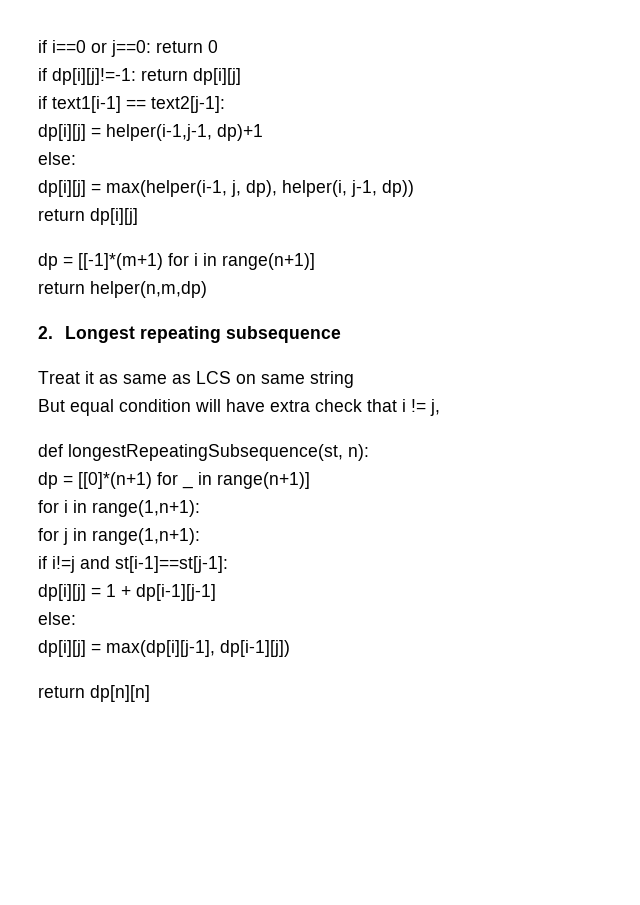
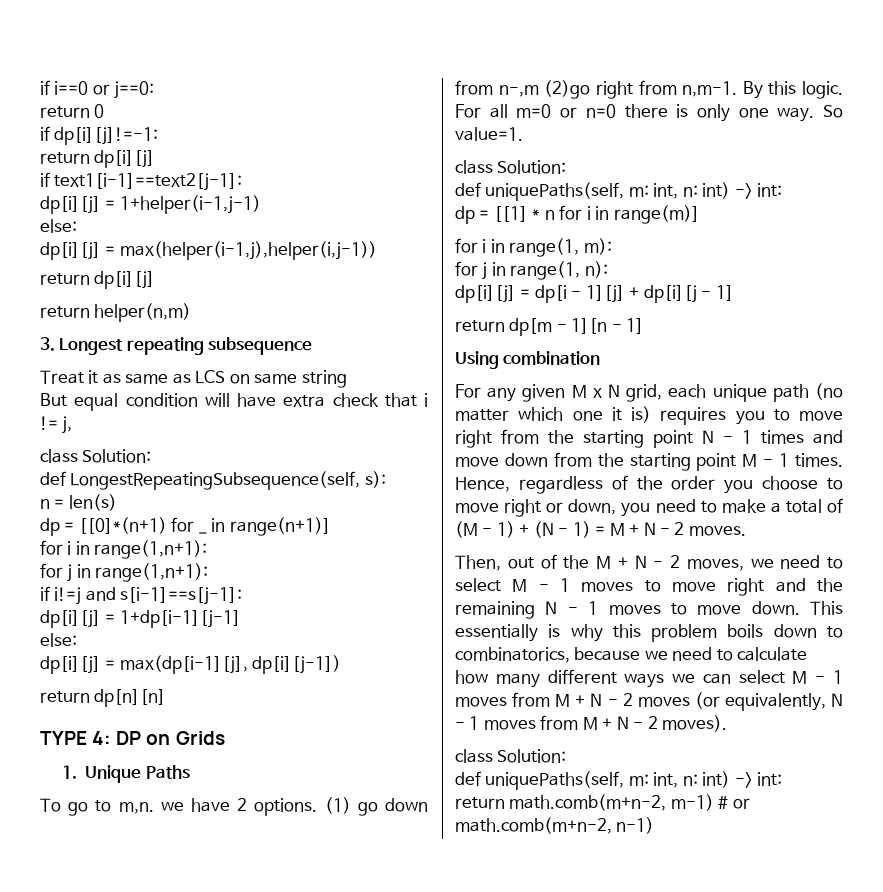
- if i==0 or j==0: return 0
+ if i==0 or j==0:
+ return 0
- if dp[i][j]!=-1: return dp[i][j]
+ if dp[i][j]!=-1:
+ return dp[i][j]
- if text1[i-1] == text2[j-1]:
- dp[i][j] = helper(i-1,j-1, dp)+1
+ if text1[i-1]==text2[j-1]:
+ dp[i][j] = 1+helper(i-1,j-1)
  else:
- dp[i][j] = max(helper(i-1, j, dp), helper(i, j-1, dp))
+ dp[i][j] = max(helper(i-1,j),helper(i,j-1))
  return dp[i][j]
- dp = [[-1]*(m+1) for i in range(n+1)]
- return helper(n,m,dp)
- 2. Longest repeating subsequence
+ return helper(n,m)
+ 3. Longest repeating subsequence
  But equal condition will have extra check that i != j,
- def longestRepeatingSubsequence(st, n):
+ class Solution:
+ def LongestRepeatingSubsequence(self, s):
+ n = len(s)
- if i!=j and st[i-1]==st[j-1]:
- dp[i][j] = 1 + dp[i-1][j-1]
+ if i!=j and s[i-1]==s[j-1]:
+ dp[i][j] = 1+dp[i-1][j-1]
  else:
- dp[i][j] = max(dp[i][j-1], dp[i-1][j])
+ dp[i][j] = max(dp[i-1][j], dp[i][j-1])
+ TYPE 4: DP on Grids
+ 1. Unique Paths
+ To go to m,n. we have 2 options. (1) go down from n-,m (2)go right from n,m-1. By this logic. For all m=0 or n=0 there is only one way. So value=1.
+ class Solution:
+ def uniquePaths(self, m: int, n: int) -> int:
+ dp = [[1] * n for i in range(m)]
+ for i in range(1, m):
+ for j in range(1, n):
+ dp[i][j] = dp[i - 1][j] + dp[i][j - 1]
+ return dp[m - 1][n - 1]
+ Using combination
+ For any given M x N grid, each unique path (no matter which one it is) requires you to move right from the starting point N - 1 times and move down from the starting point M - 1 times. Hence, regardless of the order you choose to move right or down, you need to make a total of (M - 1) + (N - 1) = M + N - 2 moves.
+ Then, out of the M + N - 2 moves, we need to select M - 1 moves to move right and the remaining N - 1 moves to move down. This essentially is why this problem boils down to combinatorics, because we need to calculate how many different ways we can select M - 1 moves from M + N - 2 moves (or equivalently, N - 1 moves from M + N - 2 moves).
+ class Solution:
+ def uniquePaths(self, m: int, n: int) -> int:
+ return math.comb(m+n-2, m-1) # or math.comb(m+n-2, n-1)

